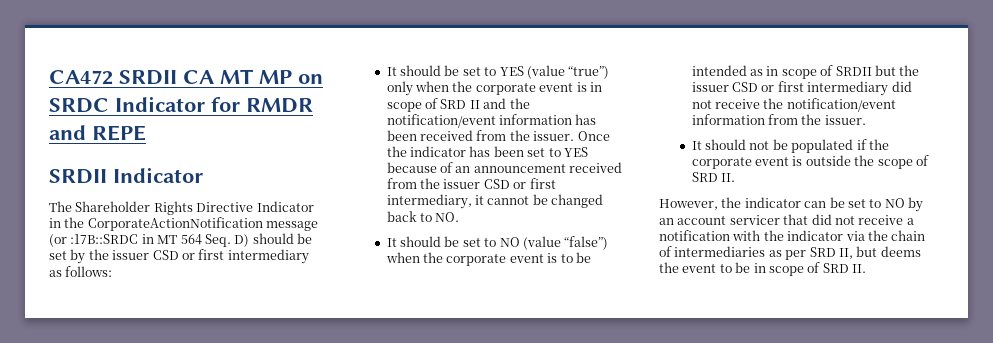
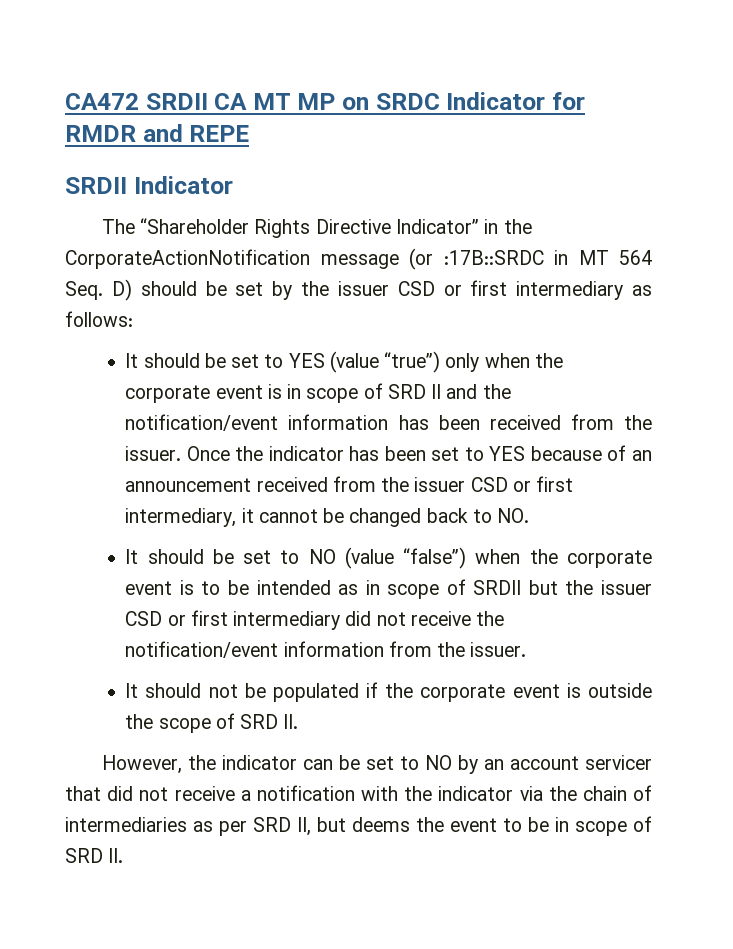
- The Shareholder Rights Directive Indicator in the CorporateActionNotification message (or :17B::SRDC in MT 564 Seq. D) should be set by the issuer CSD or first intermediary as follows:
+ The “Shareholder Rights Directive Indicator” in the CorporateActionNotification message (or :17B::SRDC in MT 564 Seq. D) should be set by the issuer CSD or first intermediary as follows:

